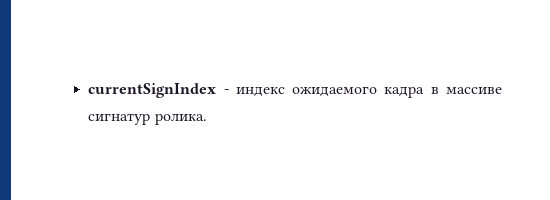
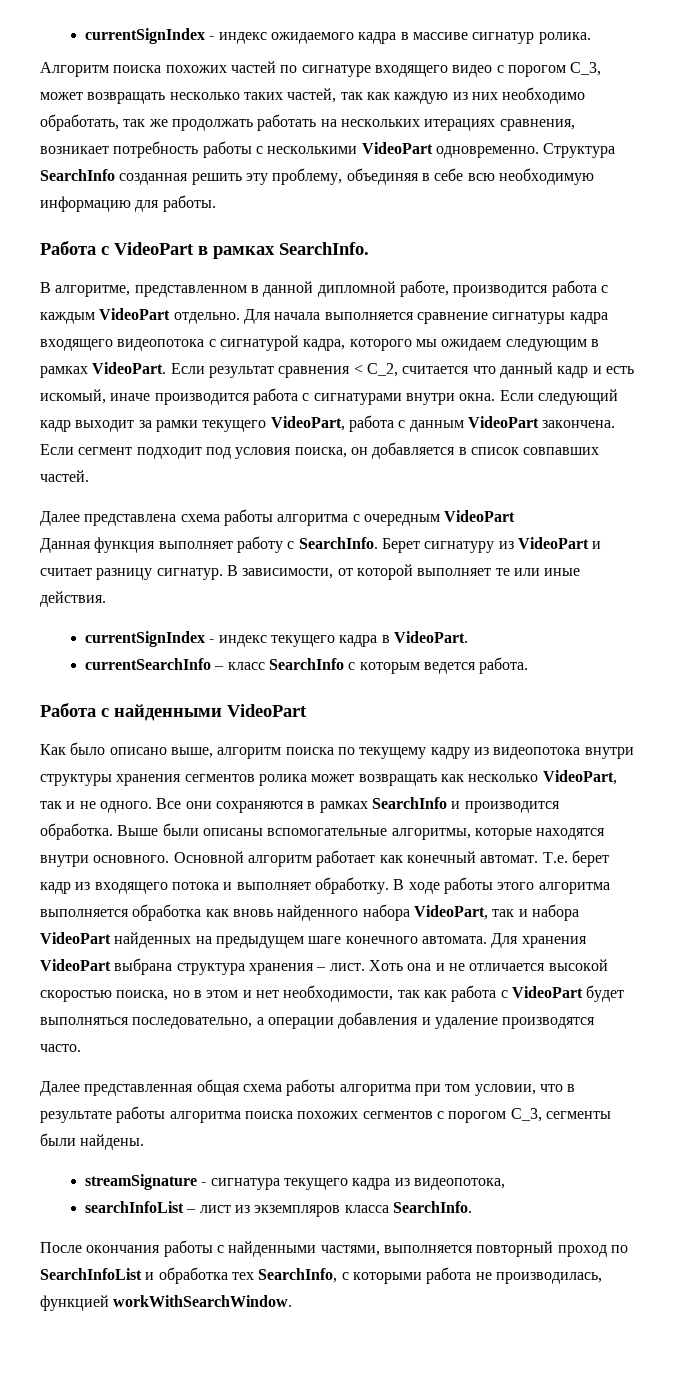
+ Алгоритм поиска похожих частей по сигнатуре входящего видео с порогом C_3, может возвращать несколько таких частей, так как каждую из них необходимо обработать, так же продолжать работать на нескольких итерациях сравнения, возникает потребность работы с несколькими VideoPart одновременно. Структура SearchInfo созданная решить эту проблему, объединяя в себе всю необходимую информацию для работы.
+ Работа с VideoPart в рамках SearchInfo.
+ В алгоритме, представленном в данной дипломной работе, производится работа с каждым VideoPart отдельно. Для начала выполняется сравнение сигнатуры кадра входящего видеопотока с сигнатурой кадра, которого мы ожидаем следующим в рамках VideoPart. Если результат сравнения < C_2, считается что данный кадр и есть искомый, иначе производится работа с сигнатурами внутри окна. Если следующий кадр выходит за рамки текущего VideoPart, работа с данным VideoPart закончена. Если сегмент подходит под условия поиска, он добавляется в список совпавших частей.
+ Далее представлена схема работы алгоритма с очередным VideoPart
+ Данная функция выполняет работу с SearchInfo. Берет сигнатуру из VideoPart и считает разницу сигнатур. В зависимости, от которой выполняет те или иные действия.
+ currentSignIndex - индекс текущего кадра в VideoPart.
+ currentSearchInfo – класс SearchInfo с которым ведется работа.
+ Работа с найденными VideoPart
+ Как было описано выше, алгоритм поиска по текущему кадру из видеопотока внутри структуры хранения сегментов ролика может возвращать как несколько VideoPart, так и не одного. Все они сохраняются в рамках SearchInfo и производится обработка. Выше были описаны вспомогательные алгоритмы, которые находятся внутри основного. Основной алгоритм работает как конечный автомат. Т.е. берет кадр из входящего потока и выполняет обработку. В ходе работы этого алгоритма выполняется обработка как вновь найденного набора VideoPart, так и набора VideoPart найденных на предыдущем шаге конечного автомата. Для хранения VideoPart выбрана структура хранения – лист. Хоть она и не отличается высокой скоростью поиска, но в этом и нет необходимости, так как работа с VideoPart будет выполняться последовательно, а операции добавления и удаление производятся часто.
+ Далее представленная общая схема работы алгоритма при том условии, что в результате работы алгоритма поиска похожих сегментов с порогом C_3, сегменты были найдены.
+ streamSignature - сигнатура текущего кадра из видеопотока,
+ searchInfoList – лист из экземпляров класса SearchInfo.
+ После окончания работы с найденными частями, выполняется повторный проход по SearchInfoList и обработка тех SearchInfo, с которыми работа не производилась, функцией workWithSearchWindow.

